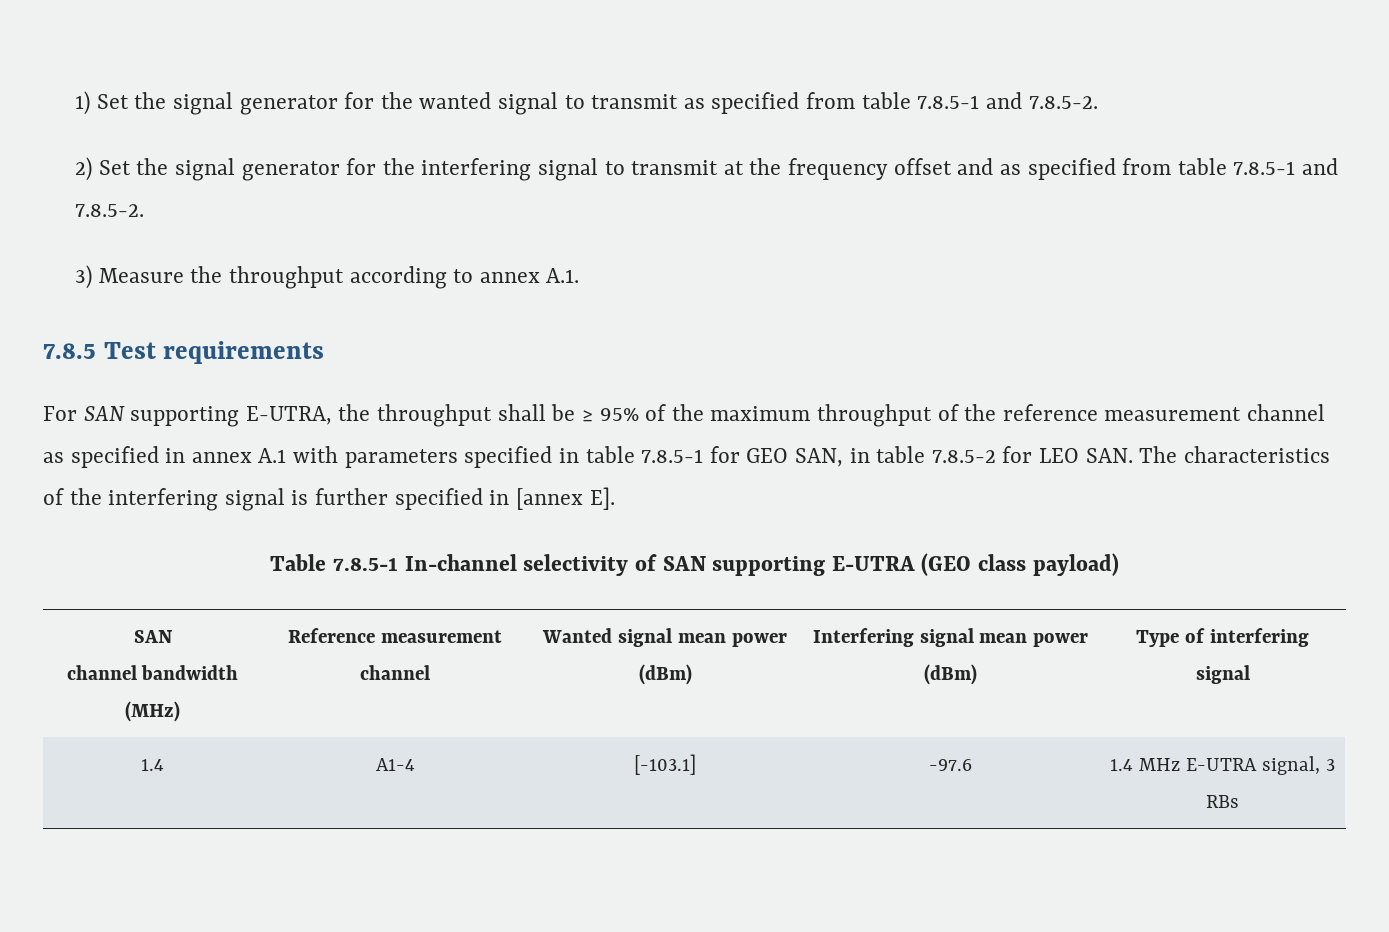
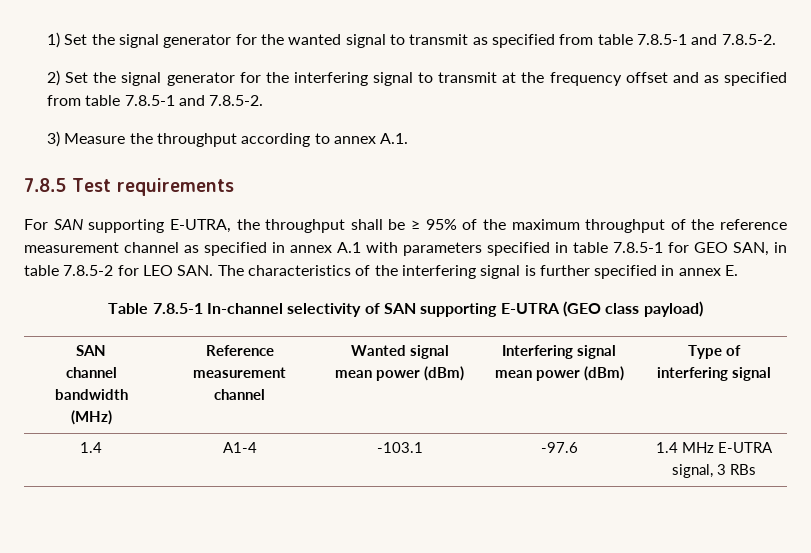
- For SAN supporting E-UTRA, the throughput shall be ≥ 95% of the maximum throughput of the reference measurement channel as specified in annex A.1 with parameters specified in table 7.8.5-1 for GEO SAN, in table 7.8.5-2 for LEO SAN. The characteristics of the interfering signal is further specified in [annex E].
+ For SAN supporting E-UTRA, the throughput shall be ≥ 95% of the maximum throughput of the reference measurement channel as specified in annex A.1 with parameters specified in table 7.8.5-1 for GEO SAN, in table 7.8.5-2 for LEO SAN. The characteristics of the interfering signal is further specified in annex E.
- 1.4 | A1-4 | [-103.1] | -97.6 | 1.4 MHz E-UTRA signal, 3 RBs
+ 1.4 | A1-4 | -103.1 | -97.6 | 1.4 MHz E-UTRA signal, 3 RBs

